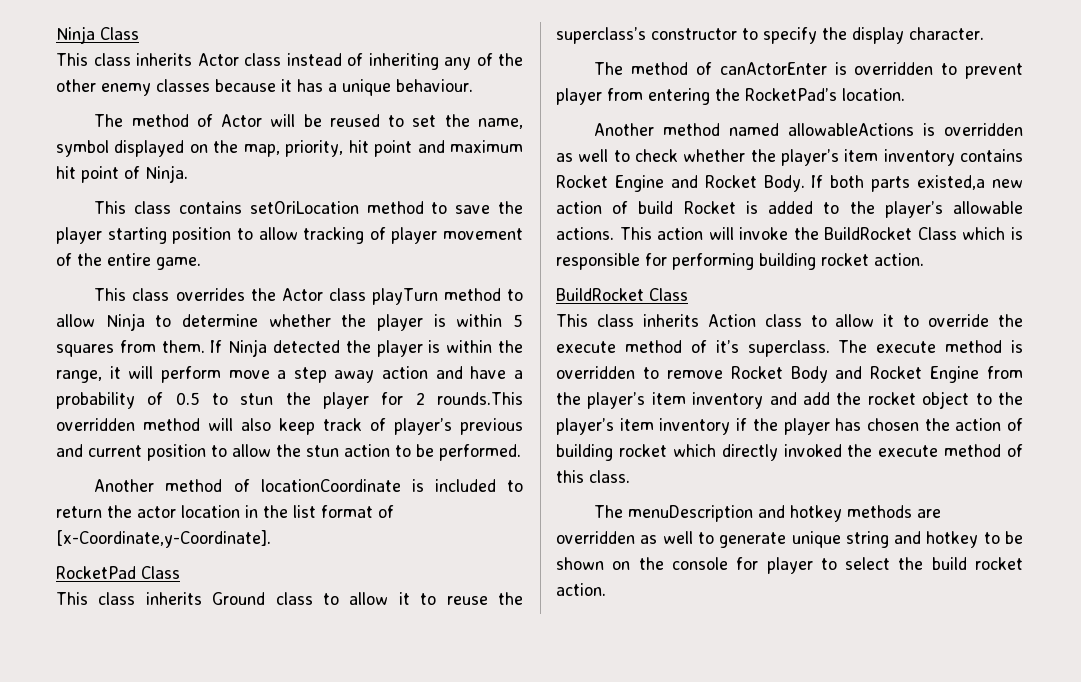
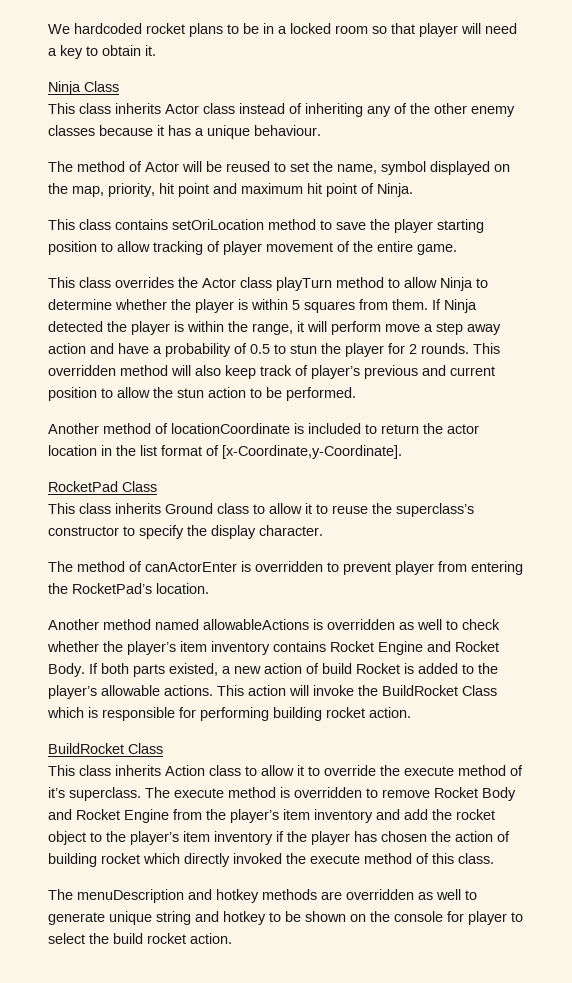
+ We hardcoded rocket plans to be in a locked room so that player will need a key to obtain it.
- If Ninja detected the player is within the range, it will perform move a step away action and have a probability of 0.5 to stun the player for 2 rounds.This overridden method will also keep track of player’s previous and current position to allow the stun action to be performed.
+ If Ninja detected the player is within the range, it will perform move a step away action and have a probability of 0.5 to stun the player for 2 rounds. This overridden method will also keep track of player’s previous and current position to allow the stun action to be performed.
- If both parts existed,a new action of build Rocket is added to the player’s allowable actions.
+ If both parts existed, a new action of build Rocket is added to the player’s allowable actions.

